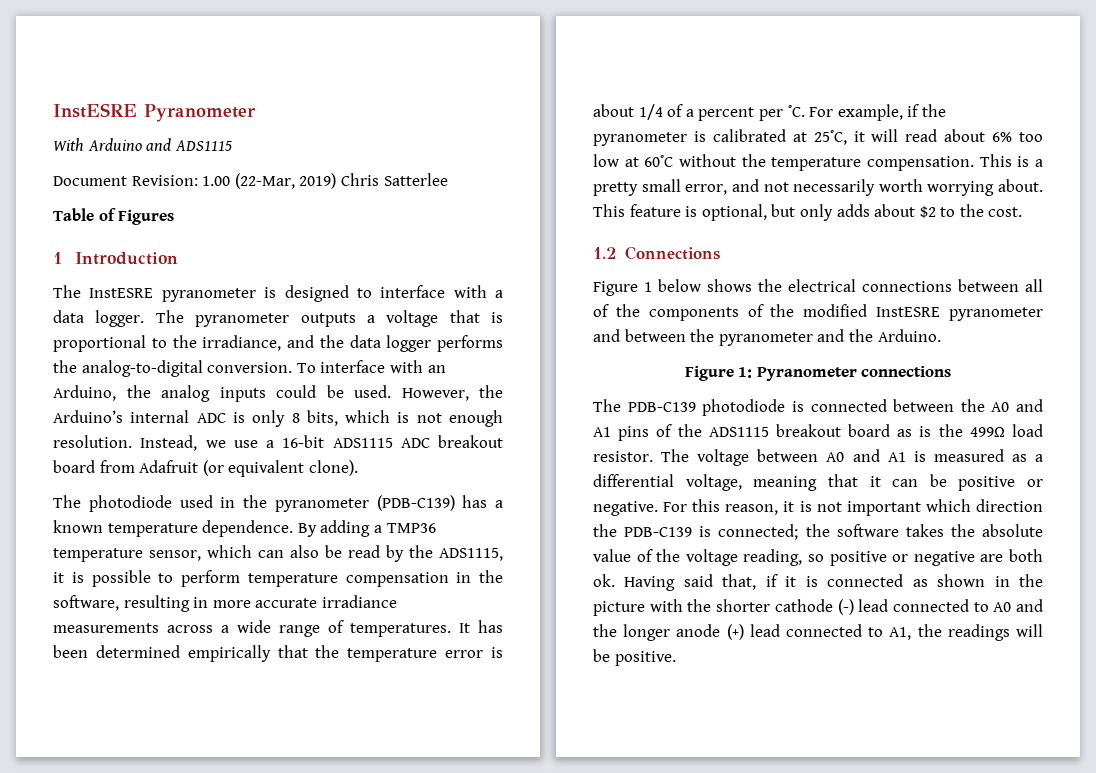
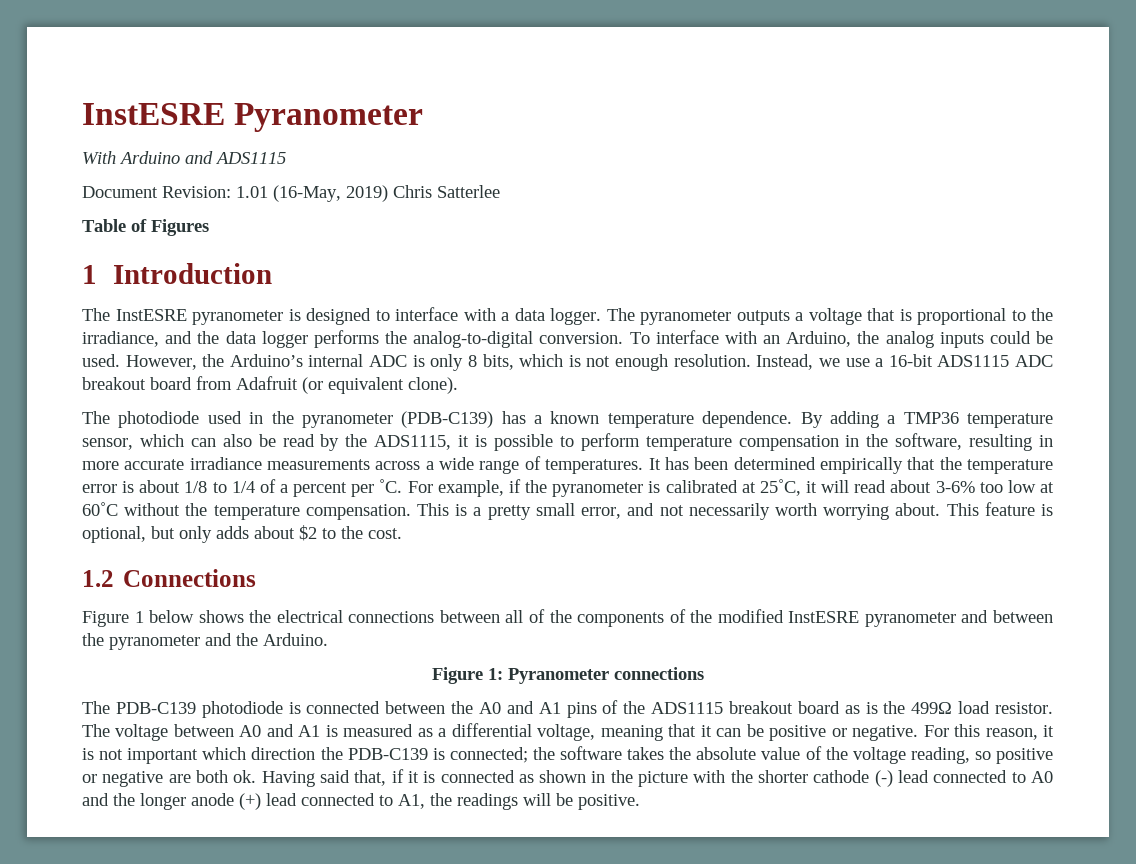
- Document Revision: 1.00 (22-Mar, 2019) Chris Satterlee
+ Document Revision: 1.01 (16-May, 2019) Chris Satterlee
- It has been determined empirically that the temperature error is about 1/4 of a percent per ˚C.
+ It has been determined empirically that the temperature error is about 1/8 to 1/4 of a percent per ˚C.
- For example, if the pyranometer is calibrated at 25˚C, it will read about 6% too low at 60˚C without the temperature compensation.
+ For example, if the pyranometer is calibrated at 25˚C, it will read about 3-6% too low at 60˚C without the temperature compensation.

